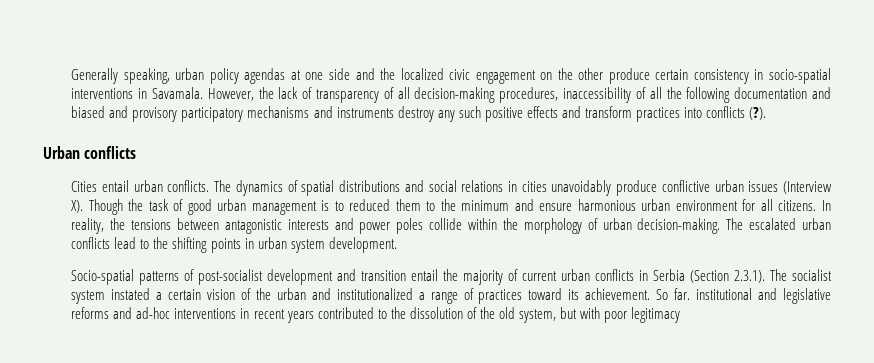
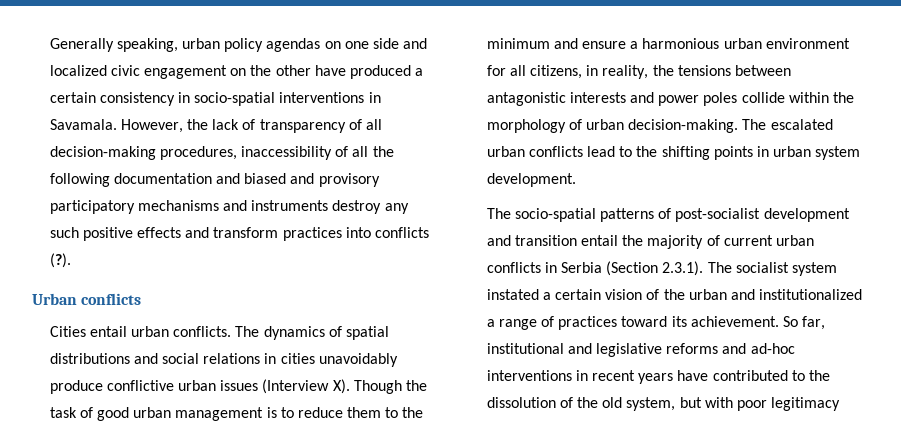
- Generally speaking, urban policy agendas at one side and the localized civic engagement on the other produce certain consistency in socio-spatial interventions in Savamala.
+ Generally speaking, urban policy agendas on one side and localized civic engagement on the other have produced a certain consistency in socio-spatial interventions in Savamala.
- The dynamics of spatial distributions and social relations in cities unavoidably produce conflictive urban issues (Interview X). Though the task of good urban management is to reduced them to the minimum and ensure harmonious urban environment for all citizens. In reality, the tensions between antagonistic interests and power poles collide within the morphology of urban decision-making.
+ The dynamics of spatial distributions and social relations in cities unavoidably produce conflictive urban issues (Interview X). Though the task of good urban management is to reduce them to the minimum and ensure a harmonious urban environment for all citizens, in reality, the tensions between antagonistic interests and power poles collide within the morphology of urban decision-making.
- Socio-spatial patterns of post-socialist development and transition entail the majority of current urban conflicts in Serbia (Section 2.3.1). The socialist system instated a certain vision of the urban and institutionalized a range of practices toward its achievement.
+ The socio-spatial patterns of post-socialist development and transition entail the majority of current urban conflicts in Serbia (Section 2.3.1). The socialist system instated a certain vision of the urban and institutionalized a range of practices toward its achievement.
- So far. institutional and legislative reforms and ad-hoc interventions in recent years contributed to the dissolution of the old system, but with poor legitimacy
+ So far, institutional and legislative reforms and ad-hoc interventions in recent years have contributed to the dissolution of the old system, but with poor legitimacy

